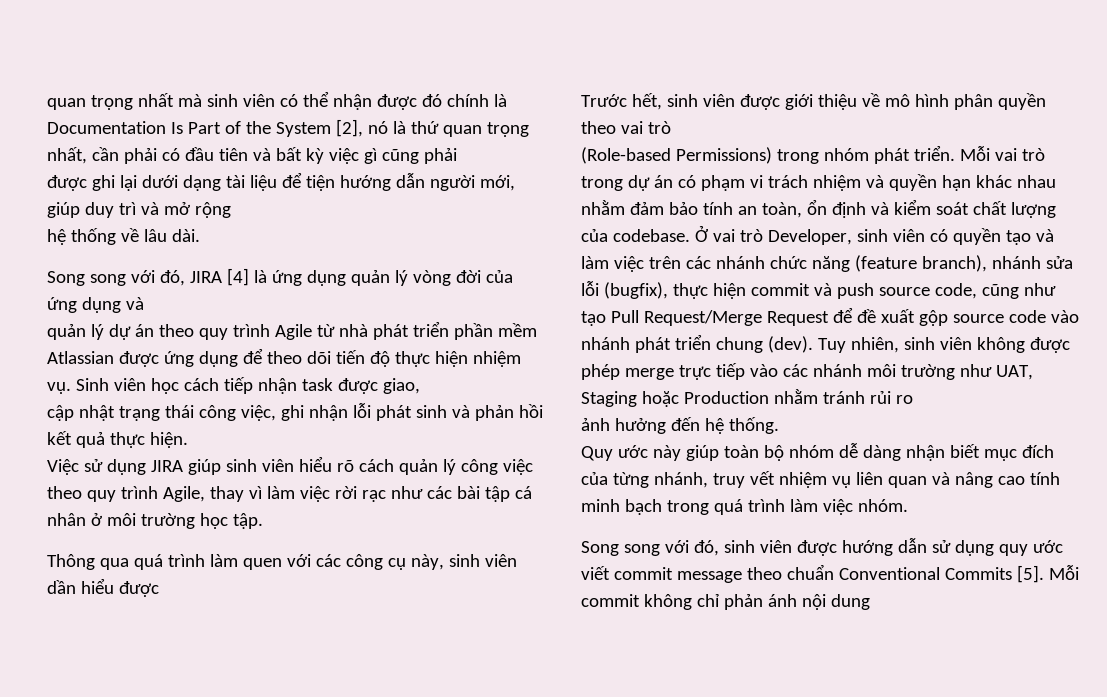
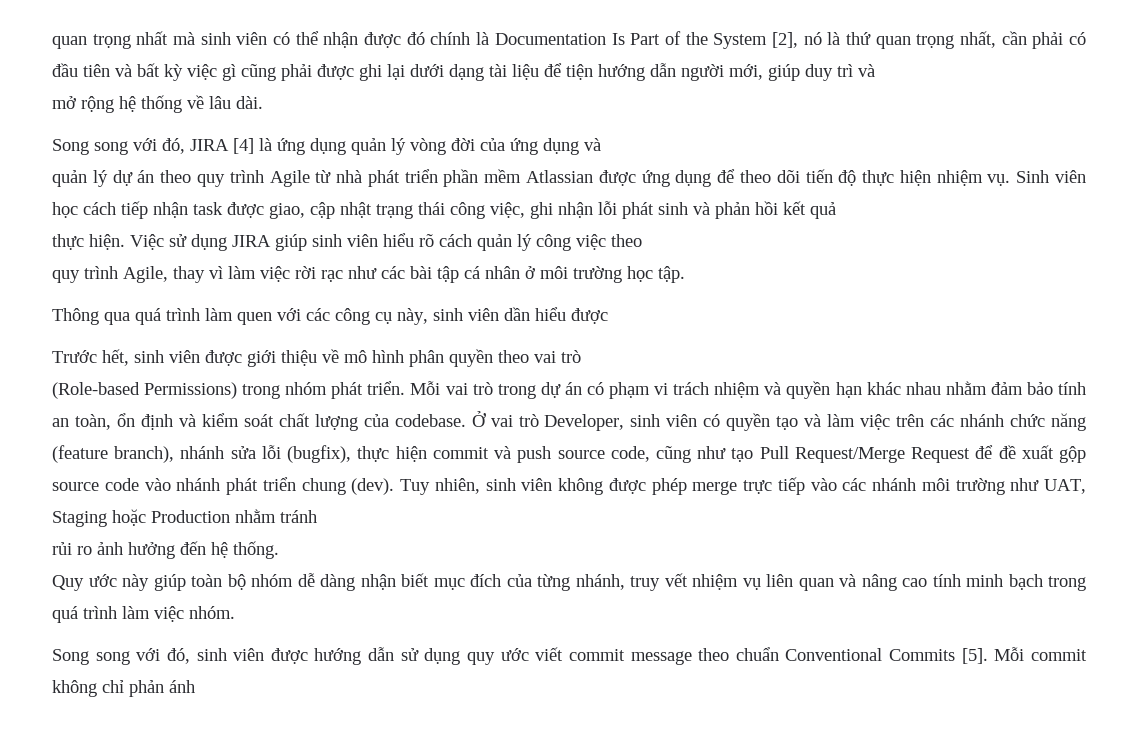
- quan trọng nhất mà sinh viên có thể nhận được đó chính là Documentation Is Part of the System [2], nó là thứ quan trọng nhất, cần phải có đầu tiên và bất kỳ việc gì cũng phải
- được ghi lại dưới dạng tài liệu để tiện hướng dẫn người mới, giúp duy trì và mở rộng
- hệ thống về lâu dài.
+ quan trọng nhất mà sinh viên có thể nhận được đó chính là Documentation Is Part of the System [2], nó là thứ quan trọng nhất, cần phải có đầu tiên và bất kỳ việc gì cũng phải được ghi lại dưới dạng tài liệu để tiện hướng dẫn người mới, giúp duy trì và
+ mở rộng hệ thống về lâu dài.
- Sinh viên học cách tiếp nhận task được giao,
- cập nhật trạng thái công việc, ghi nhận lỗi phát sinh và phản hồi kết quả thực hiện.
- Việc sử dụng JIRA giúp sinh viên hiểu rõ cách quản lý công việc theo quy trình Agile, thay vì làm việc rời rạc như các bài tập cá nhân ở môi trường học tập.
+ Sinh viên học cách tiếp nhận task được giao, cập nhật trạng thái công việc, ghi nhận lỗi phát sinh và phản hồi kết quả
+ thực hiện. Việc sử dụng JIRA giúp sinh viên hiểu rõ cách quản lý công việc theo
+ quy trình Agile, thay vì làm việc rời rạc như các bài tập cá nhân ở môi trường học tập.
- Tuy nhiên, sinh viên không được phép merge trực tiếp vào các nhánh môi trường như UAT, Staging hoặc Production nhằm tránh rủi ro
- ảnh hưởng đến hệ thống.
+ Tuy nhiên, sinh viên không được phép merge trực tiếp vào các nhánh môi trường như UAT, Staging hoặc Production nhằm tránh
+ rủi ro ảnh hưởng đến hệ thống.
- Mỗi commit không chỉ phản ánh nội dung
+ Mỗi commit không chỉ phản ánh

